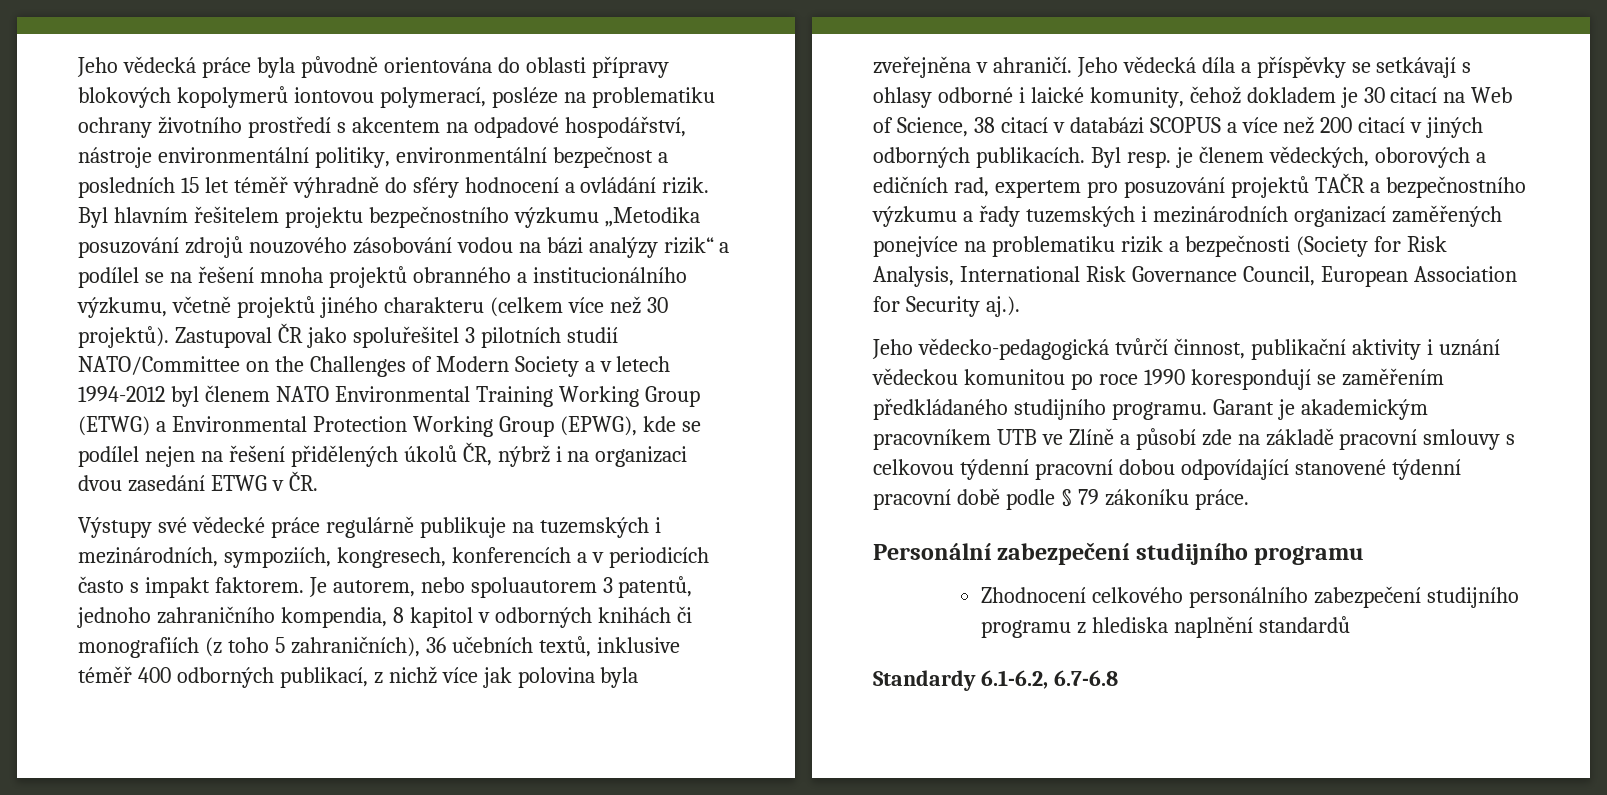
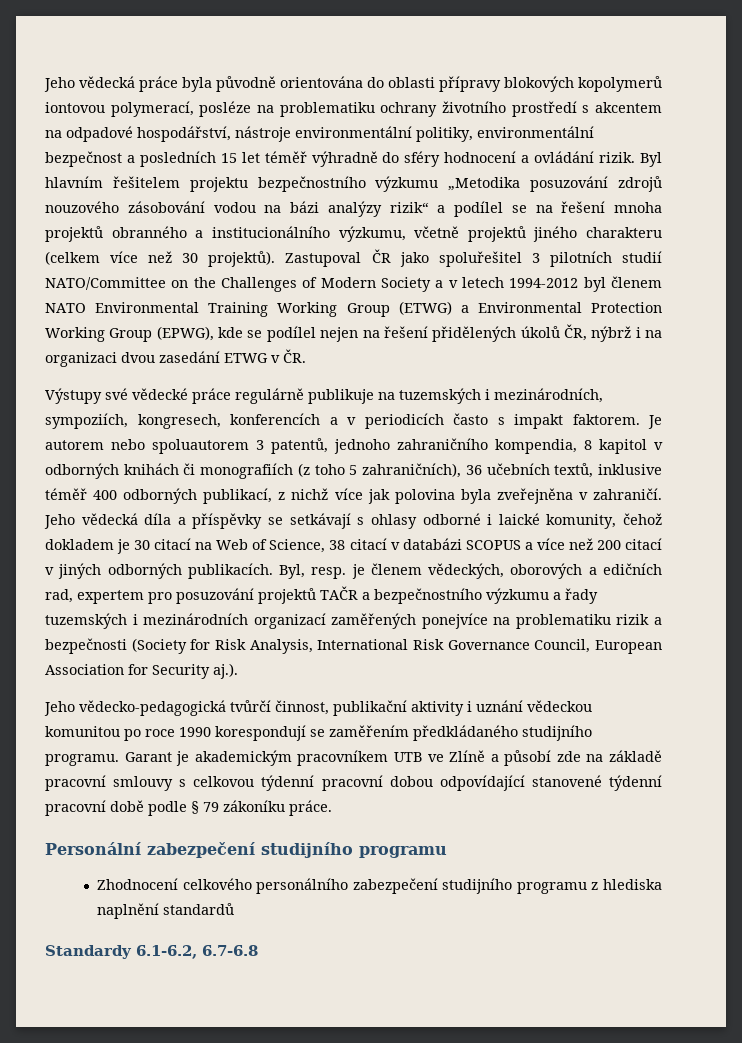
- Je autorem, nebo spoluautorem 3 patentů, jednoho zahraničního kompendia, 8 kapitol v odborných knihách či monografiích (z toho 5 zahraničních), 36 učebních textů, inklusive téměř 400 odborných publikací, z nichž více jak polovina byla zveřejněna v ahraničí.
+ Je autorem nebo spoluautorem 3 patentů, jednoho zahraničního kompendia, 8 kapitol v odborných knihách či monografiích (z toho 5 zahraničních), 36 učebních textů, inklusive téměř 400 odborných publikací, z nichž více jak polovina byla zveřejněna v zahraničí.
- Byl resp. je členem vědeckých, oborových a edičních rad, expertem pro posuzování projektů TAČR a bezpečnostního výzkumu a řady tuzemských i mezinárodních organizací zaměřených ponejvíce na problematiku rizik a bezpečnosti (Society for Risk Analysis, International Risk Governance Council, European Association for Security aj.).
+ Byl, resp. je členem vědeckých, oborových a edičních rad, expertem pro posuzování projektů TAČR a bezpečnostního výzkumu a řady tuzemských i mezinárodních organizací zaměřených ponejvíce na problematiku rizik a bezpečnosti (Society for Risk Analysis, International Risk Governance Council, European Association for Security aj.).

